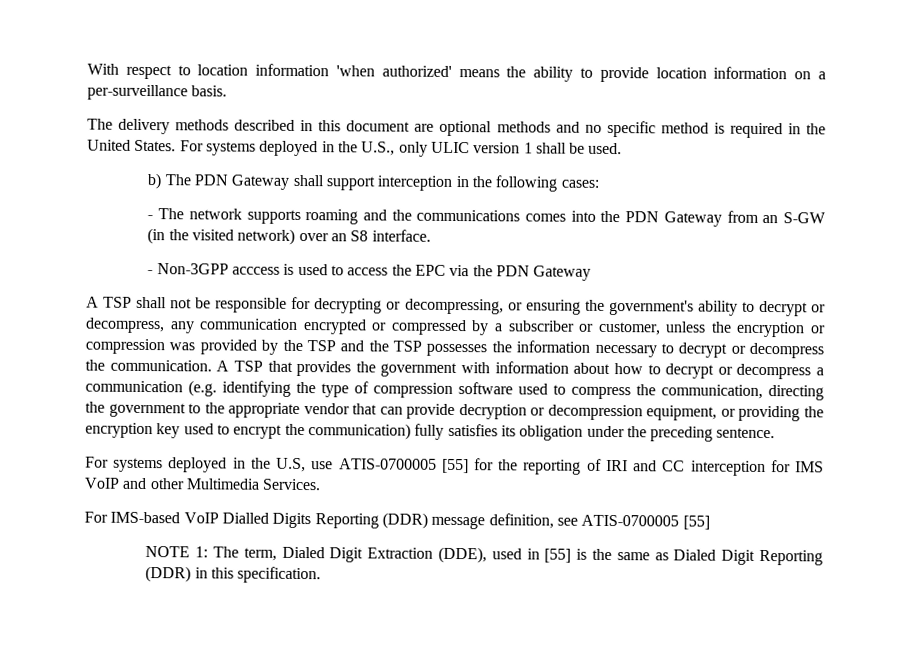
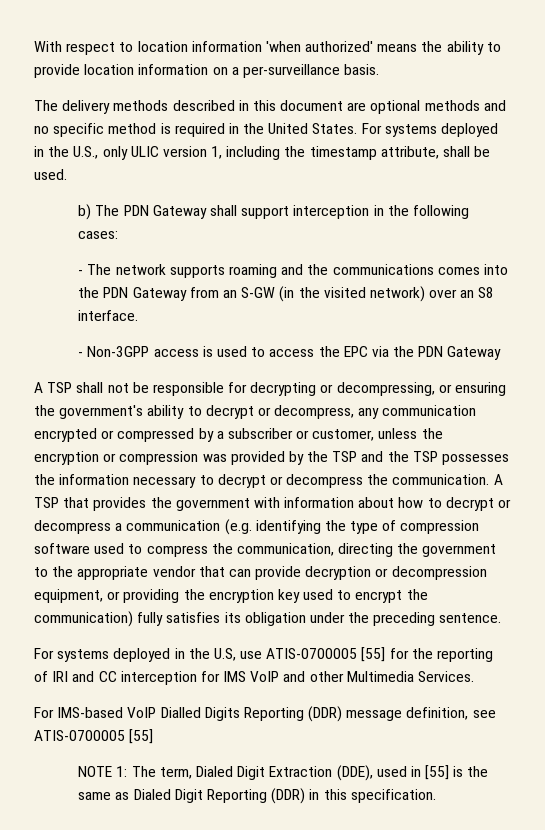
- For systems deployed in the U.S., only ULIC version 1 shall be used.
+ For systems deployed in the U.S., only ULIC version 1, including the timestamp attribute, shall be used.
- - Non-3GPP acccess is used to access the EPC via the PDN Gateway
+ - Non-3GPP access is used to access the EPC via the PDN Gateway

